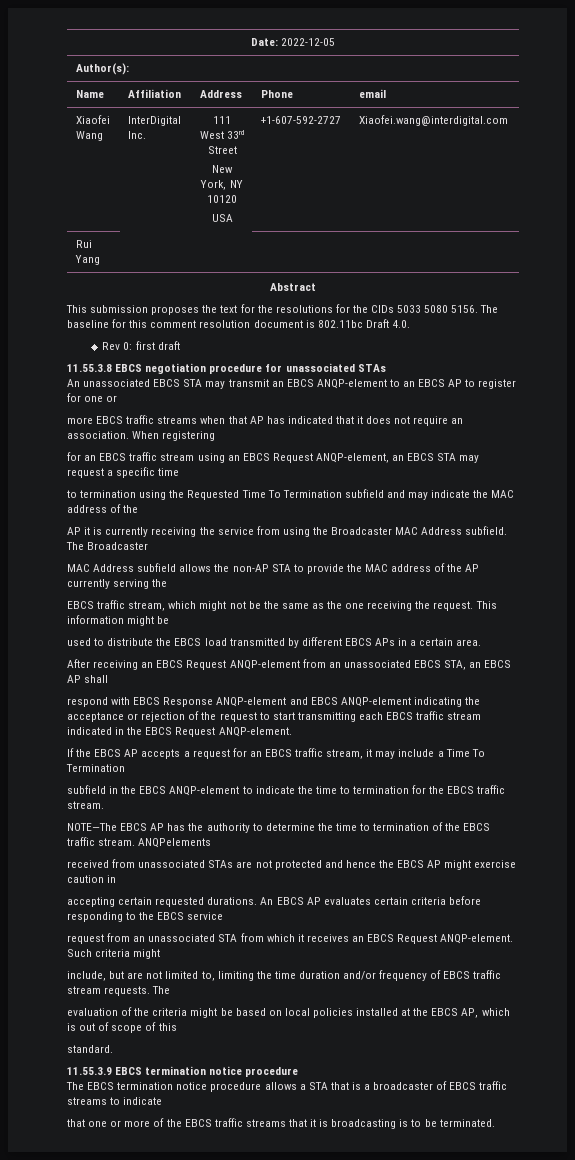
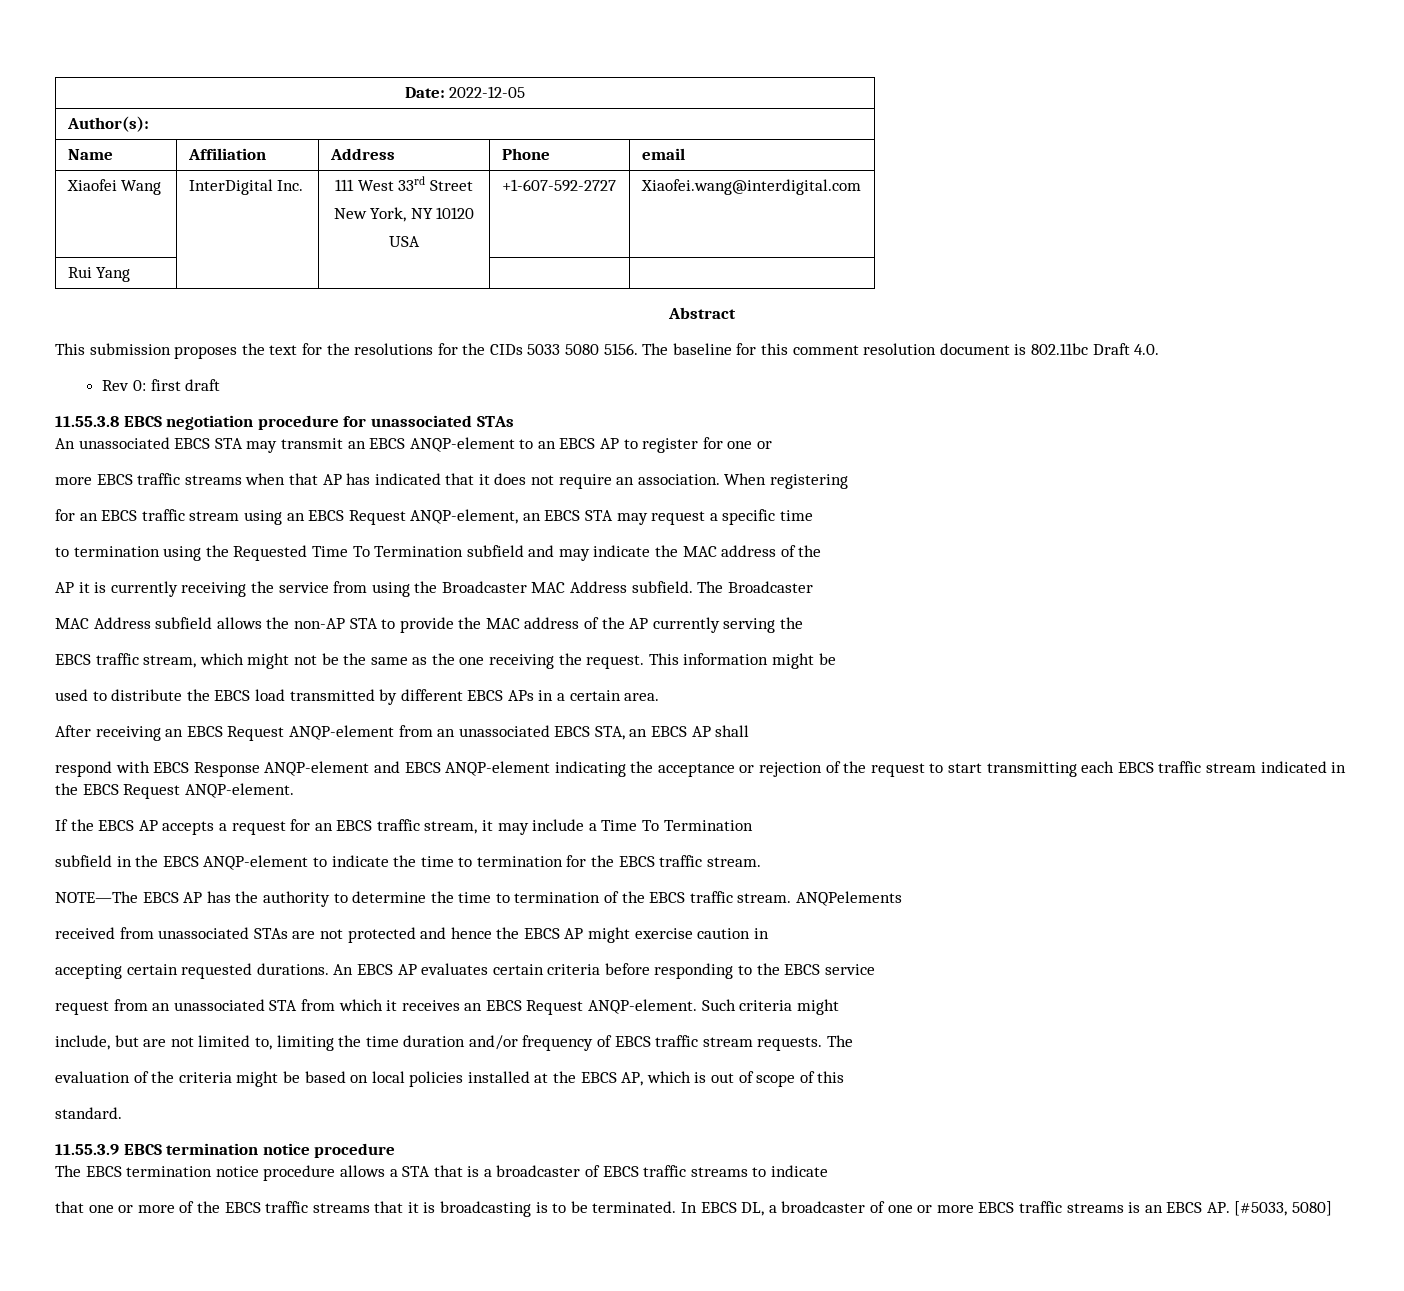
+ In EBCS DL, a broadcaster of one or more EBCS traffic streams is an EBCS AP. [#5033, 5080]

